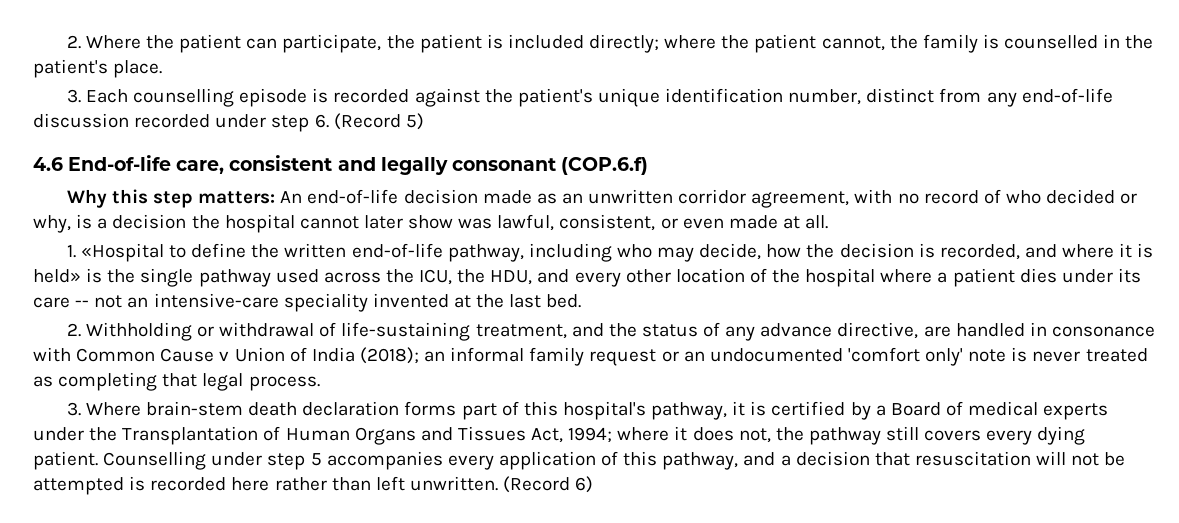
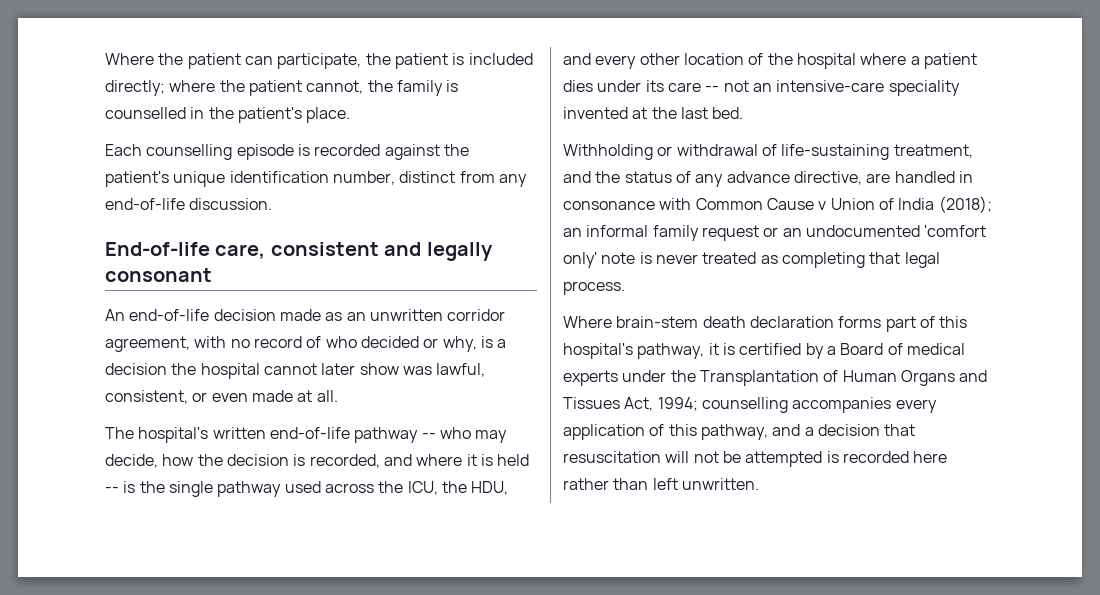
- 2. Where the patient can participate, the patient is included directly; where the patient cannot, the family is counselled in the patient's place.
+ Where the patient can participate, the patient is included directly; where the patient cannot, the family is counselled in the patient's place.
- 3. Each counselling episode is recorded against the patient's unique identification number, distinct from any end-of-life discussion recorded under step 6. (Record 5)
- 4.6 End-of-life care, consistent and legally consonant (COP.6.f)
- Why this step matters: An end-of-life decision made as an unwritten corridor agreement, with no record of who decided or why, is a decision the hospital cannot later show was lawful, consistent, or even made at all.
+ Each counselling episode is recorded against the patient's unique identification number, distinct from any end-of-life discussion.
+ End-of-life care, consistent and legally consonant
+ An end-of-life decision made as an unwritten corridor agreement, with no record of who decided or why, is a decision the hospital cannot later show was lawful, consistent, or even made at all.
- 1. «Hospital to define the written end-of-life pathway, including who may decide, how the decision is recorded, and where it is held» is the single pathway used across the ICU, the HDU, and every other location of the hospital where a patient dies under its care -- not an intensive-care speciality invented at the last bed.
+ The hospital's written end-of-life pathway -- who may decide, how the decision is recorded, and where it is held -- is the single pathway used across the ICU, the HDU, and every other location of the hospital where a patient dies under its care -- not an intensive-care speciality invented at the last bed.
- 2. Withholding or withdrawal of life-sustaining treatment, and the status of any advance directive, are handled in consonance with Common Cause v Union of India (2018); an informal family request or an undocumented 'comfort only' note is never treated as completing that legal process.
+ Withholding or withdrawal of life-sustaining treatment, and the status of any advance directive, are handled in consonance with Common Cause v Union of India (2018); an informal family request or an undocumented 'comfort only' note is never treated as completing that legal process.
- 3. Where brain-stem death declaration forms part of this hospital's pathway, it is certified by a Board of medical experts under the Transplantation of Human Organs and Tissues Act, 1994; where it does not, the pathway still covers every dying patient. Counselling under step 5 accompanies every application of this pathway, and a decision that resuscitation will not be attempted is recorded here rather than left unwritten. (Record 6)
+ Where brain-stem death declaration forms part of this hospital's pathway, it is certified by a Board of medical experts under the Transplantation of Human Organs and Tissues Act, 1994; counselling accompanies every application of this pathway, and a decision that resuscitation will not be attempted is recorded here rather than left unwritten.

